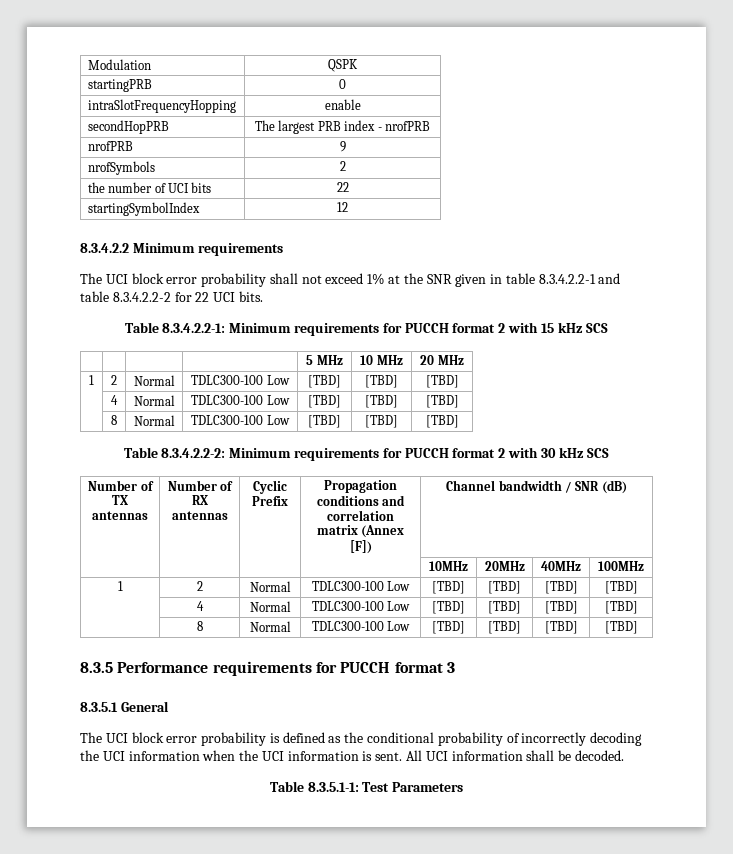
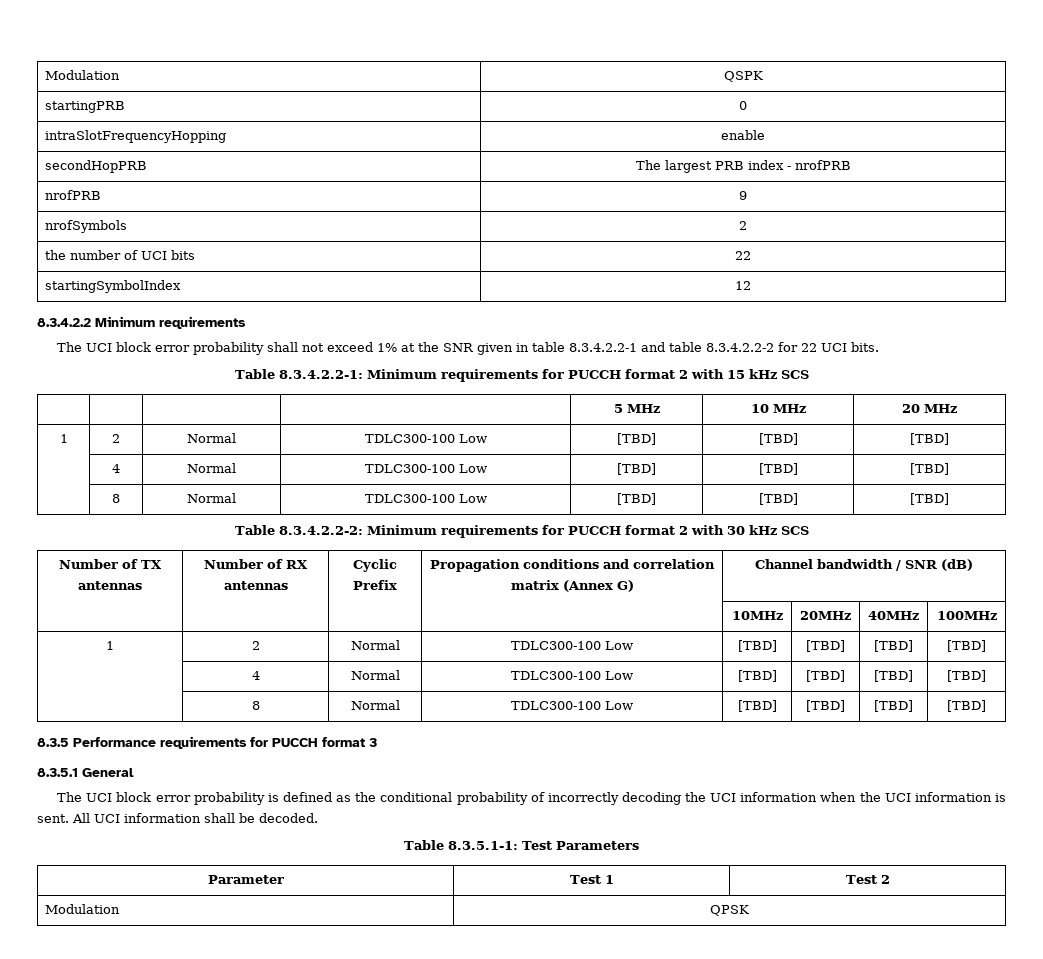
- Number of TX antennas | Number of RX antennas | Cyclic Prefix | Propagation conditions and correlation matrix (Annex [F]) | Channel bandwidth / SNR (dB)
+ Number of TX antennas | Number of RX antennas | Cyclic Prefix | Propagation conditions and correlation matrix (Annex G) | Channel bandwidth / SNR (dB)
+ Parameter | Test 1 | Test 2
+ Modulation | QPSK

